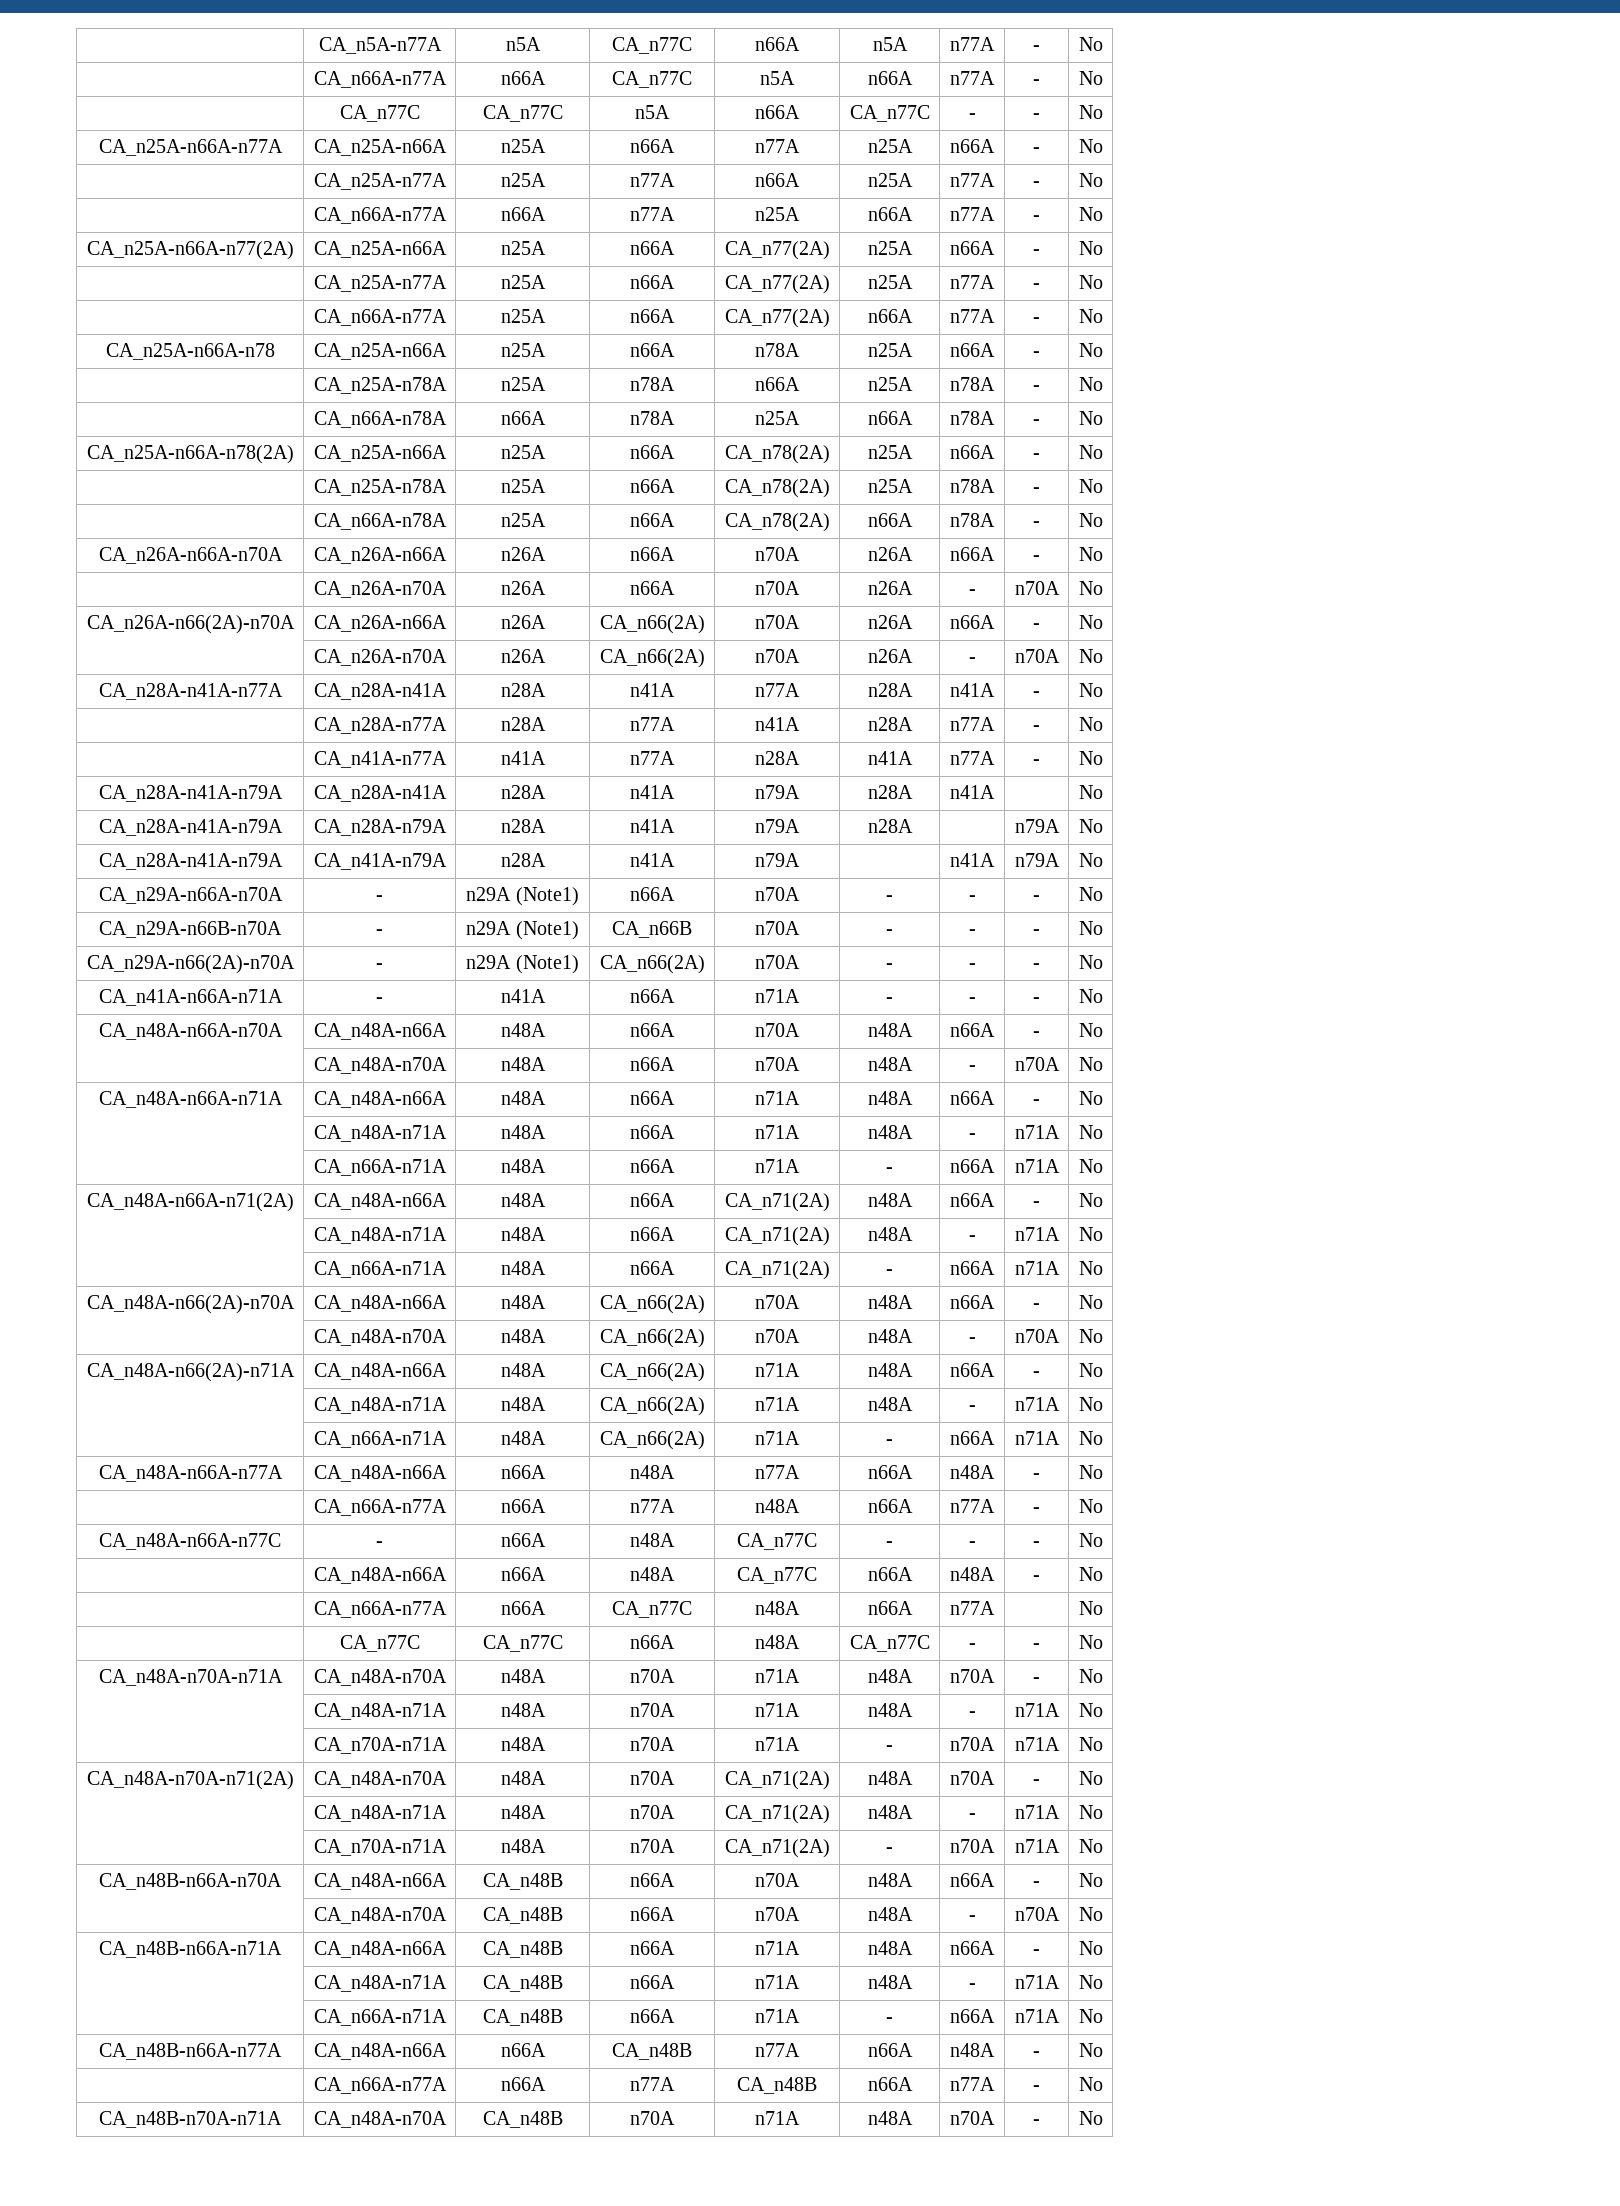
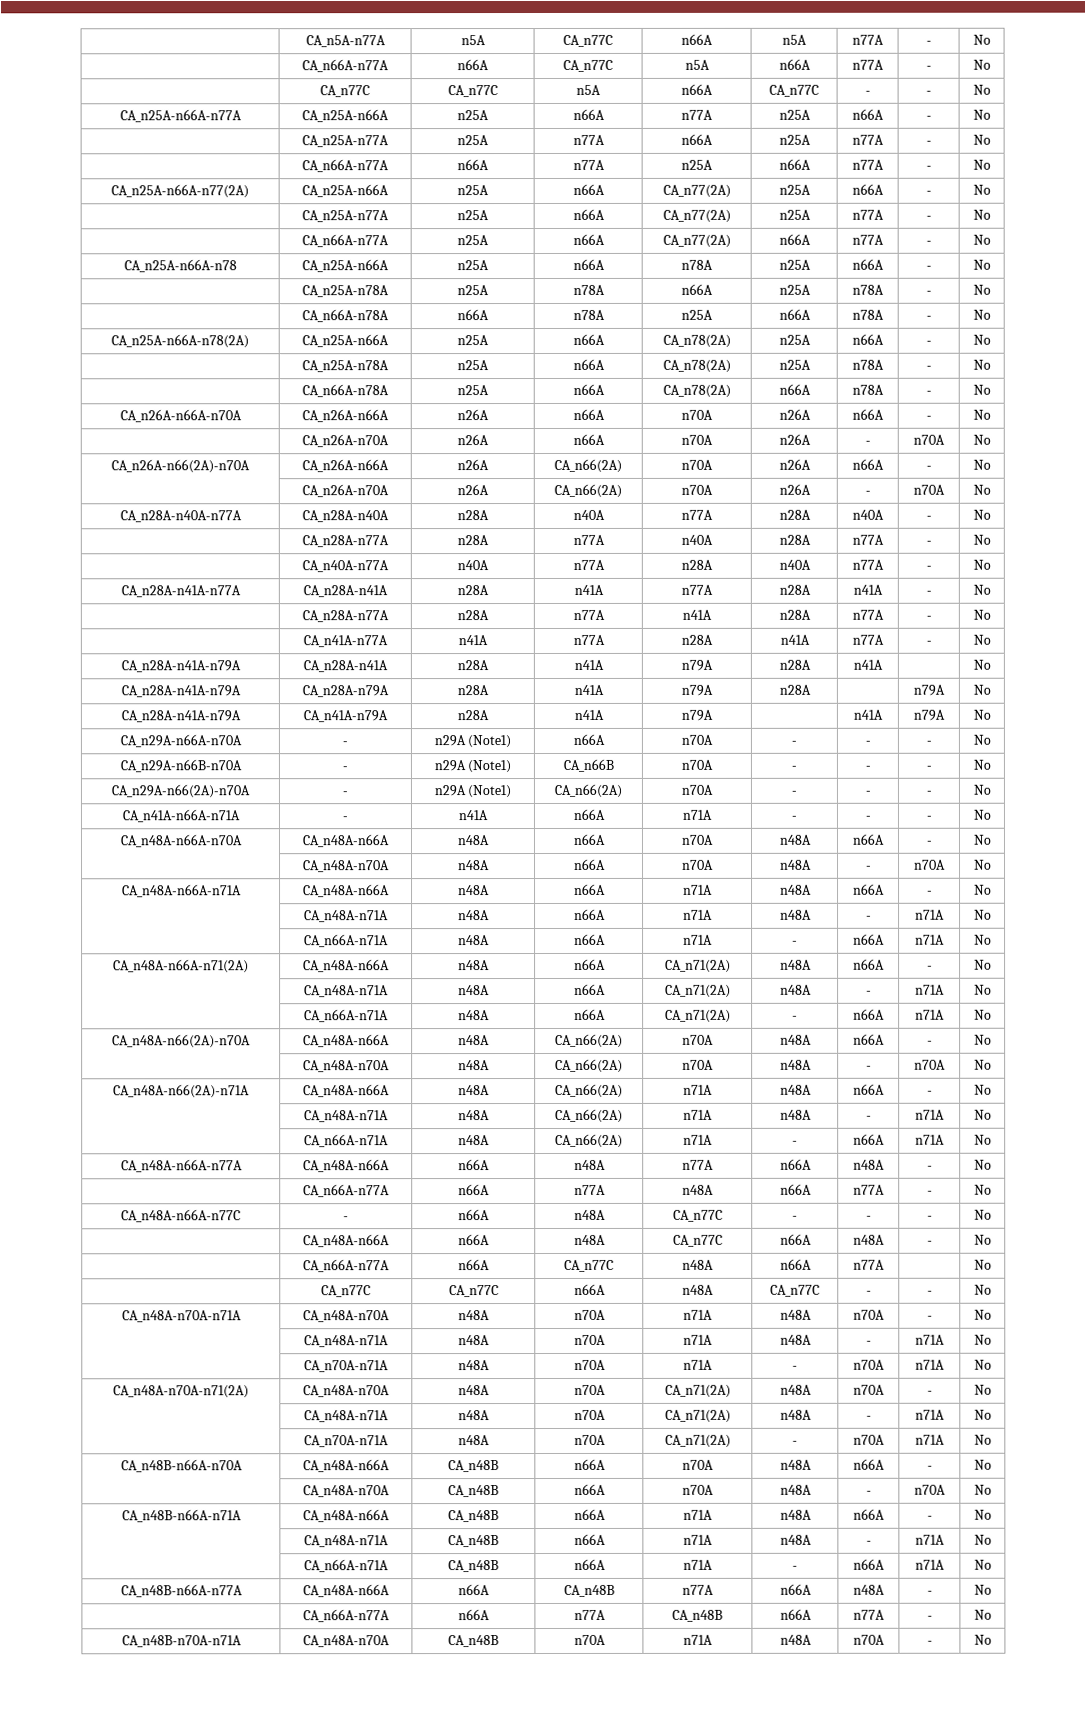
+ CA_n28A-n40A-n77A | CA_n28A-n40A | n28A | n40A | n77A | n28A | n40A | - | No
+ | CA_n28A-n77A | n28A | n77A | n40A | n28A | n77A | - | No
+ | CA_n40A-n77A | n40A | n77A | n28A | n40A | n77A | - | No

